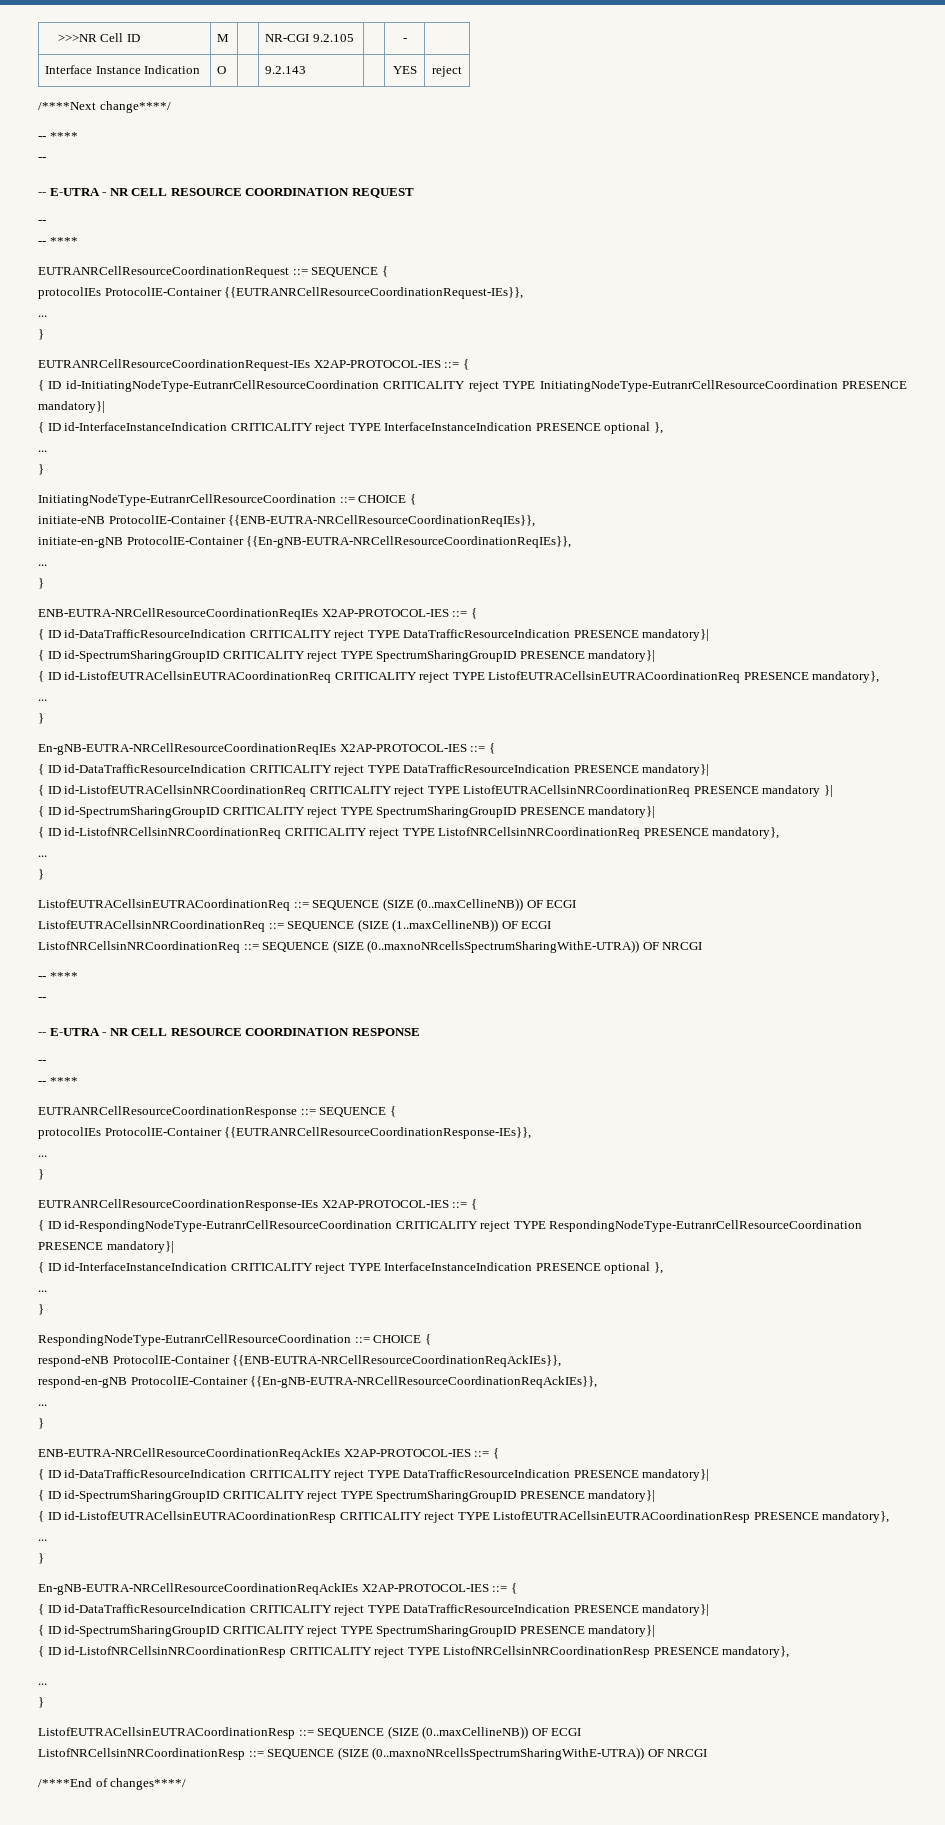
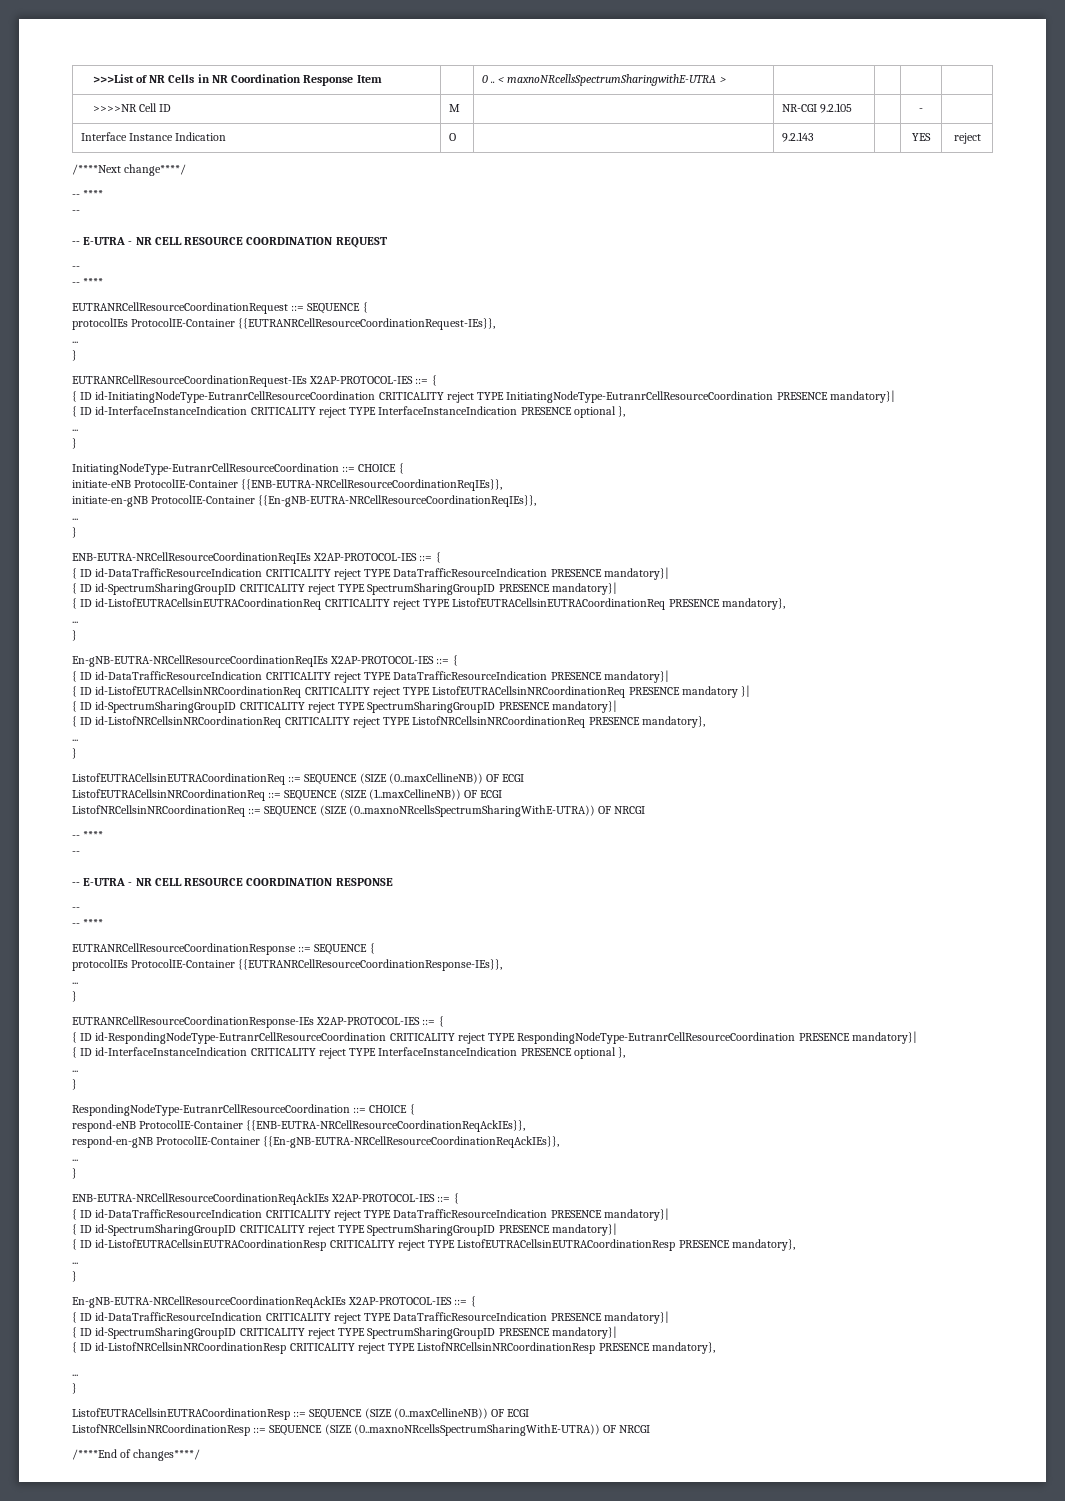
- >>>NR Cell ID | M | | NR-CGI 9.2.105 | | - |
+ >>>List of NR Cells in NR Coordination Response Item | | 0 .. < maxnoNRcellsSpectrumSharingwithE-UTRA > | | | |
+ >>>>NR Cell ID | M | | NR-CGI 9.2.105 | | - |

